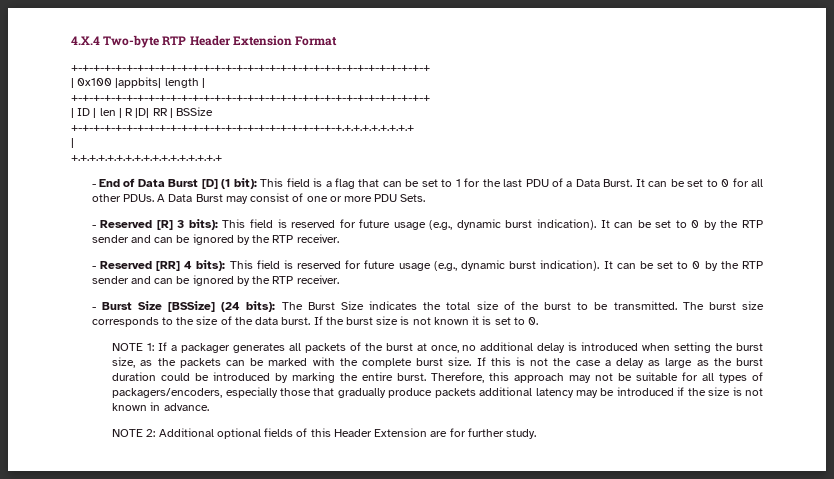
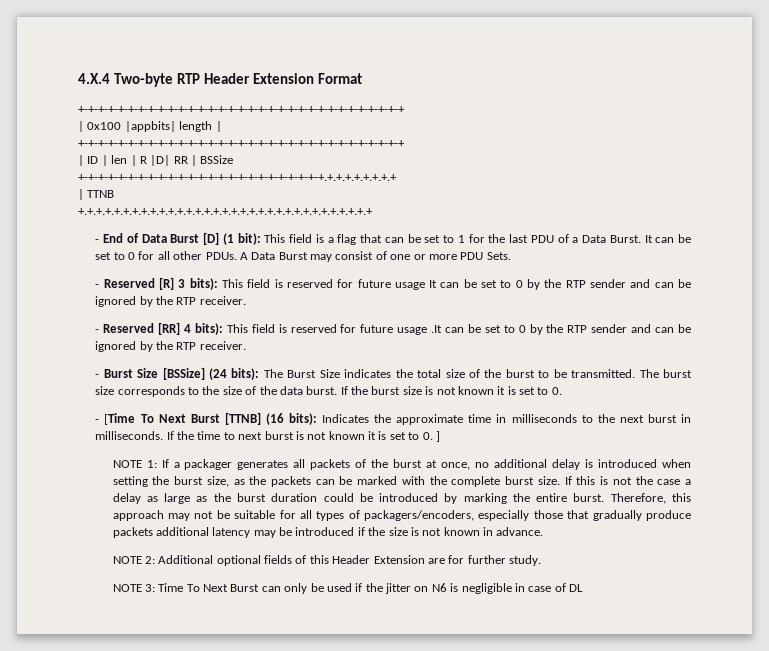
  +-+-+-+-+-+-+-+-+-+-+-+-+-+-+-+-+-+-+-+-+-+-+-+-+.+.+.+.+.+.+.+.+
- |
- +.+.+.+.+.+.+.+.+.+.+.+.+.+.+.+.+
+ | TTNB
+ +.+.+.+.+.+.+.+.+.+.+.+.+.+.+.+.+.+.+.+.+.+.+.+.+.+.+.+.+.+.+.+.+
- - Reserved [R] 3 bits): This field is reserved for future usage (e.g., dynamic burst indication). It can be set to 0 by the RTP sender and can be ignored by the RTP receiver.
+ - Reserved [R] 3 bits): This field is reserved for future usage It can be set to 0 by the RTP sender and can be ignored by the RTP receiver.
- - Reserved [RR] 4 bits): This field is reserved for future usage (e.g., dynamic burst indication). It can be set to 0 by the RTP sender and can be ignored by the RTP receiver.
+ - Reserved [RR] 4 bits): This field is reserved for future usage .It can be set to 0 by the RTP sender and can be ignored by the RTP receiver.
+ - [Time To Next Burst [TTNB] (16 bits): Indicates the approximate time in milliseconds to the next burst in milliseconds. If the time to next burst is not known it is set to 0. ]
+ NOTE 3: Time To Next Burst can only be used if the jitter on N6 is negligible in case of DL

